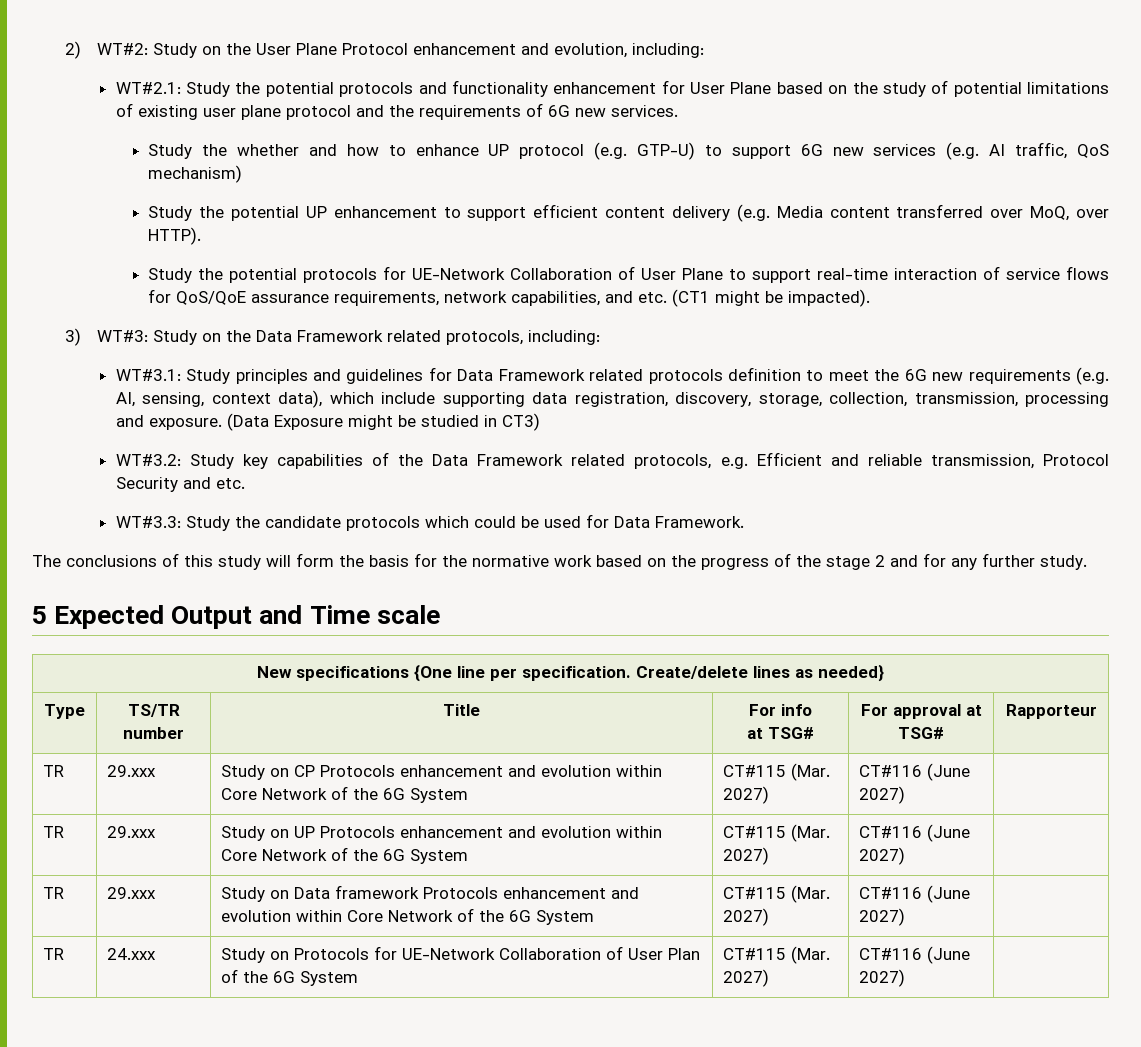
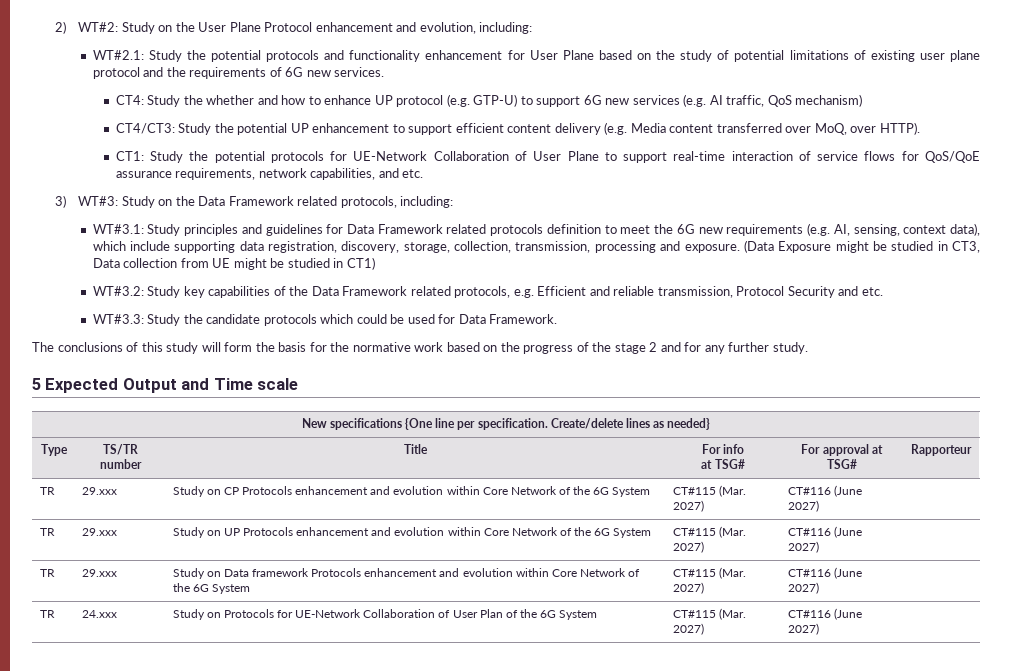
- Study the whether and how to enhance UP protocol (e.g. GTP-U) to support 6G new services (e.g. AI traffic, QoS mechanism)
+ CT4: Study the whether and how to enhance UP protocol (e.g. GTP-U) to support 6G new services (e.g. AI traffic, QoS mechanism)
- Study the potential UP enhancement to support efficient content delivery (e.g. Media content transferred over MoQ, over HTTP).
+ CT4/CT3: Study the potential UP enhancement to support efficient content delivery (e.g. Media content transferred over MoQ, over HTTP).
- Study the potential protocols for UE-Network Collaboration of User Plane to support real-time interaction of service flows for QoS/QoE assurance requirements, network capabilities, and etc. (CT1 might be impacted).
+ CT1: Study the potential protocols for UE-Network Collaboration of User Plane to support real-time interaction of service flows for QoS/QoE assurance requirements, network capabilities, and etc.
- (Data Exposure might be studied in CT3)
+ (Data Exposure might be studied in CT3, Data collection from UE might be studied in CT1)

